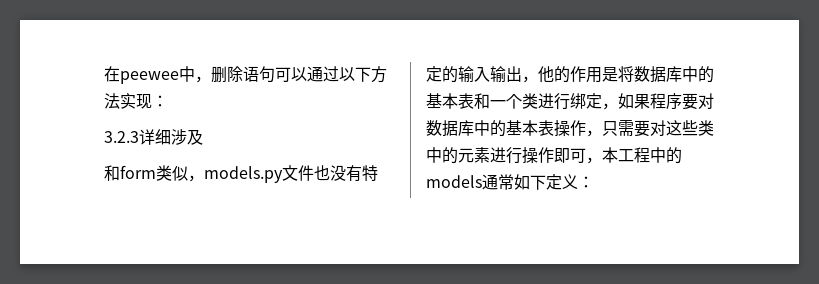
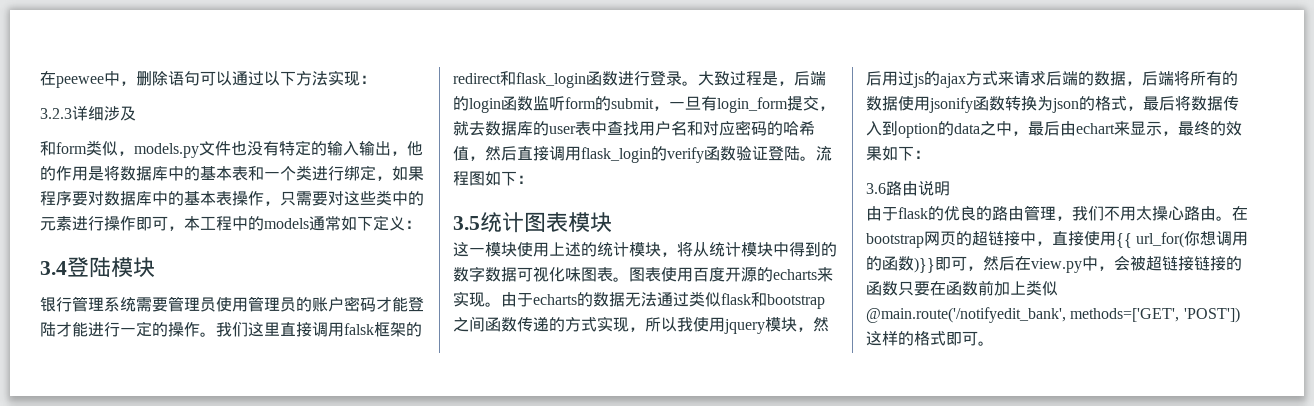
+ 3.4登陆模块
+ 银行管理系统需要管理员使用管理员的账户密码才能登陆才能进行一定的操作。我们这里直接调用falsk框架的redirect和flask_login函数进行登录。大致过程是，后端的login函数监听form的submit，一旦有login_form提交，就去数据库的user表中查找用户名和对应密码的哈希值，然后直接调用flask_login的verify函数验证登陆。流程图如下：
+ 3.5统计图表模块
+ 这一模块使用上述的统计模块，将从统计模块中得到的数字数据可视化味图表。图表使用百度开源的echarts来实现。由于echarts的数据无法通过类似flask和bootstrap之间函数传递的方式实现，所以我使用jquery模块，然后用过js的ajax方式来请求后端的数据，后端将所有的数据使用jsonify函数转换为json的格式，最后将数据传入到option的data之中，最后由echart来显示，最终的效果如下：
+ 3.6路由说明
+ 由于flask的优良的路由管理，我们不用太操心路由。在bootstrap网页的超链接中，直接使用{{ url_for(你想调用的函数)}}即可，然后在view.py中，会被超链接链接的函数只要在函数前加上类似@main.route('/notifyedit_bank', methods=['GET', 'POST'])这样的格式即可。

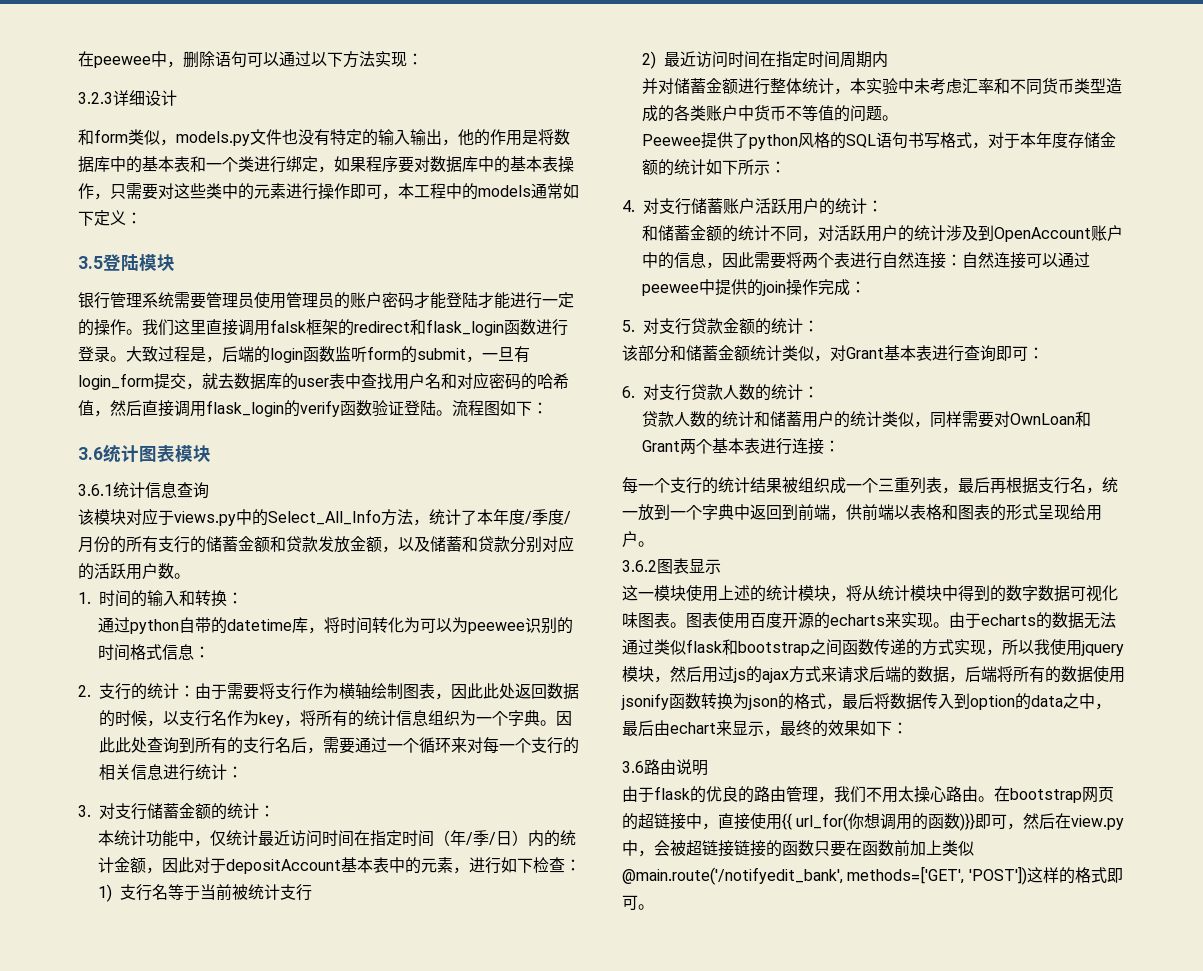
- 3.2.3详细涉及
+ 3.2.3详细设计
- 3.4登陆模块
+ 3.5登陆模块
- 3.5统计图表模块
+ 3.6统计图表模块
+ 3.6.1统计信息查询
+ 该模块对应于views.py中的Select_All_Info方法，统计了本年度/季度/月份的所有支行的储蓄金额和贷款发放金额，以及储蓄和贷款分别对应的活跃用户数。
+ 1.时间的输入和转换：
+ 通过python自带的datetime库，将时间转化为可以为peewee识别的时间格式信息：
+ 2.支行的统计：由于需要将支行作为横轴绘制图表，因此此处返回数据的时候，以支行名作为key，将所有的统计信息组织为一个字典。因此此处查询到所有的支行名后，需要通过一个循环来对每一个支行的相关信息进行统计：
+ 3.对支行储蓄金额的统计：
+ 本统计功能中，仅统计最近访问时间在指定时间（年/季/日）内的统计金额，因此对于depositAccount基本表中的元素，进行如下检查：
+ 1)支行名等于当前被统计支行
+ 2)最近访问时间在指定时间周期内
+ 并对储蓄金额进行整体统计，本实验中未考虑汇率和不同货币类型造成的各类账户中货币不等值的问题。
+ Peewee提供了python风格的SQL语句书写格式，对于本年度存储金额的统计如下所示：
+ 4.对支行储蓄账户活跃用户的统计：
+ 和储蓄金额的统计不同，对活跃用户的统计涉及到OpenAccount账户中的信息，因此需要将两个表进行自然连接：自然连接可以通过peewee中提供的join操作完成：
+ 5.对支行贷款金额的统计：
+ 该部分和储蓄金额统计类似，对Grant基本表进行查询即可：
+ 6.对支行贷款人数的统计：
+ 贷款人数的统计和储蓄用户的统计类似，同样需要对OwnLoan和Grant两个基本表进行连接：
+ 每一个支行的统计结果被组织成一个三重列表，最后再根据支行名，统一放到一个字典中返回到前端，供前端以表格和图表的形式呈现给用户。
+ 3.6.2图表显示

